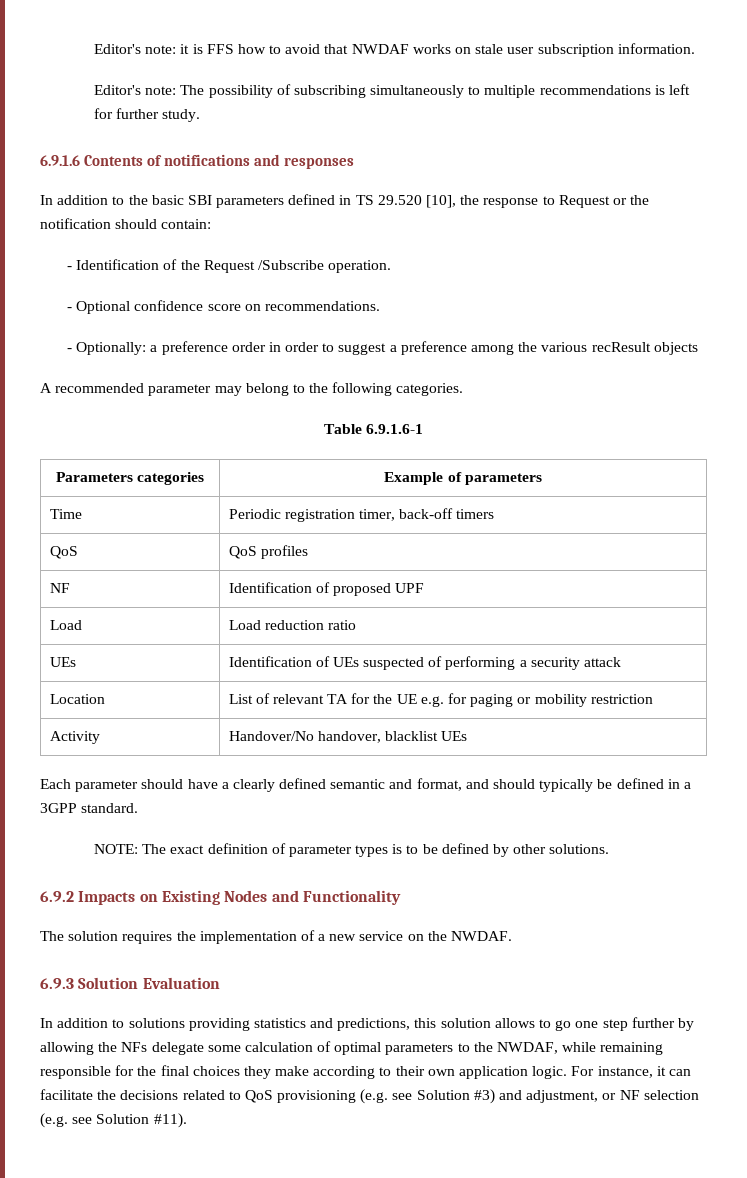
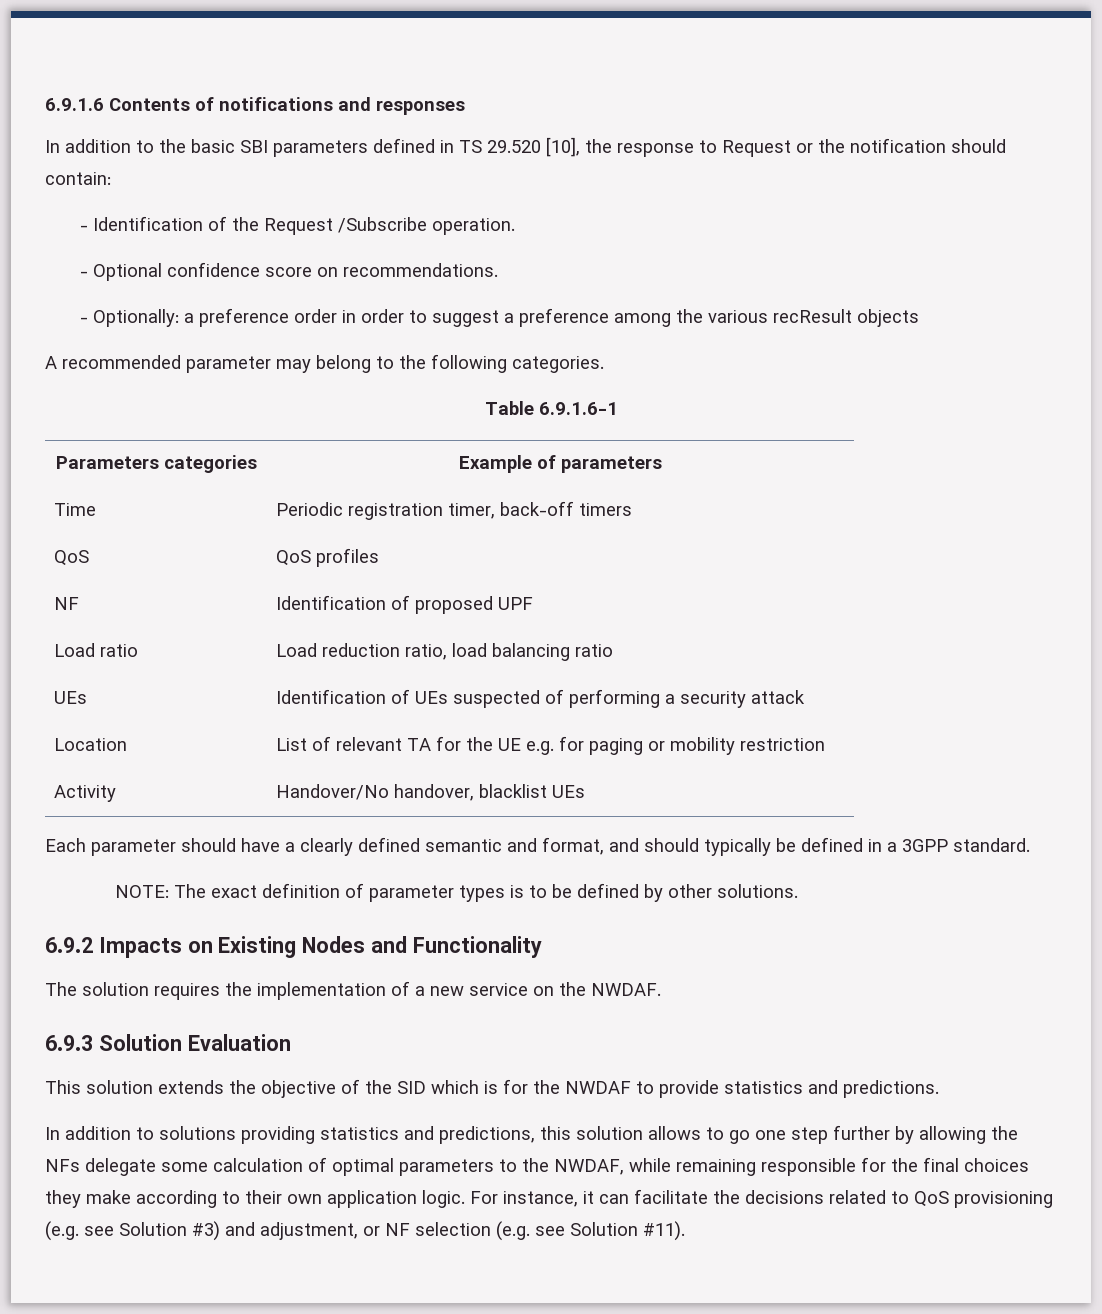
- Editor's note: it is FFS how to avoid that NWDAF works on stale user subscription information.
- Editor's note: The possibility of subscribing simultaneously to multiple recommendations is left for further study.
- Load | Load reduction ratio
+ Load ratio | Load reduction ratio, load balancing ratio
+ This solution extends the objective of the SID which is for the NWDAF to provide statistics and predictions.

